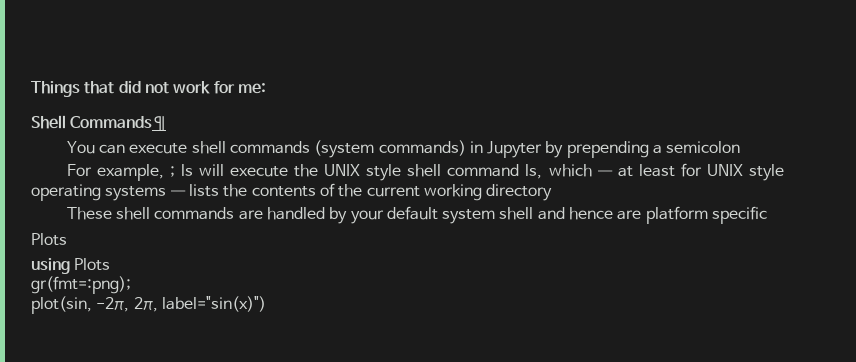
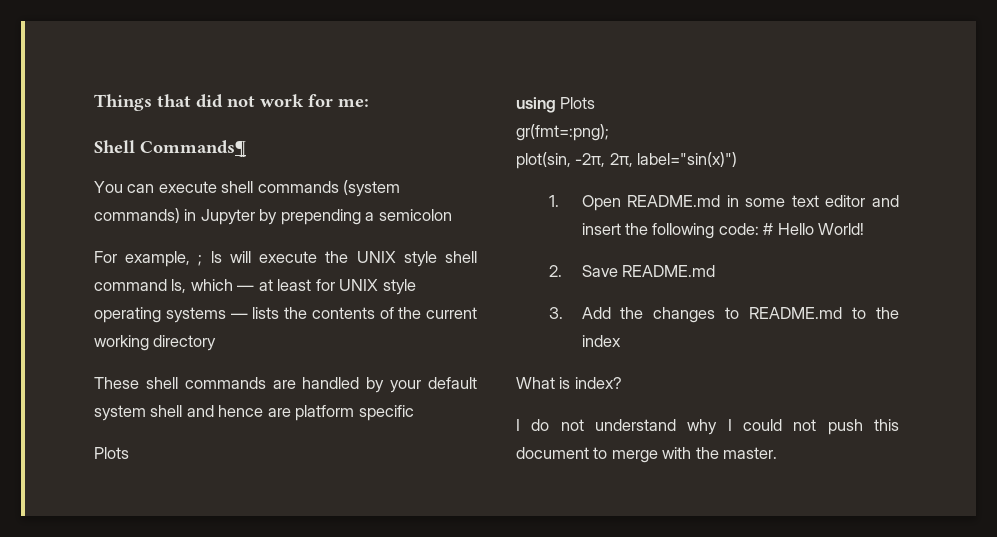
+ 1. Open README.md in some text editor and insert the following code: # Hello World!
+ 2. Save README.md
+ 3. Add the changes to README.md to the index
+ What is index?
+ I do not understand why I could not push this document to merge with the master.

